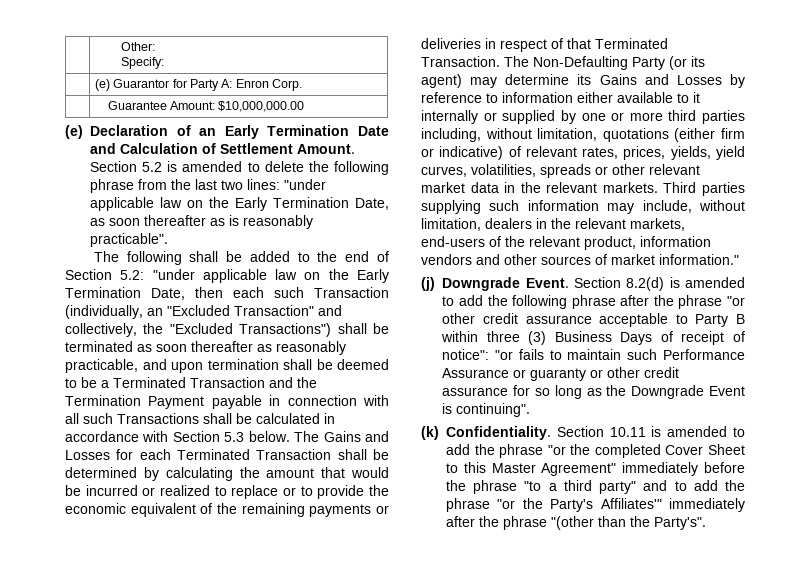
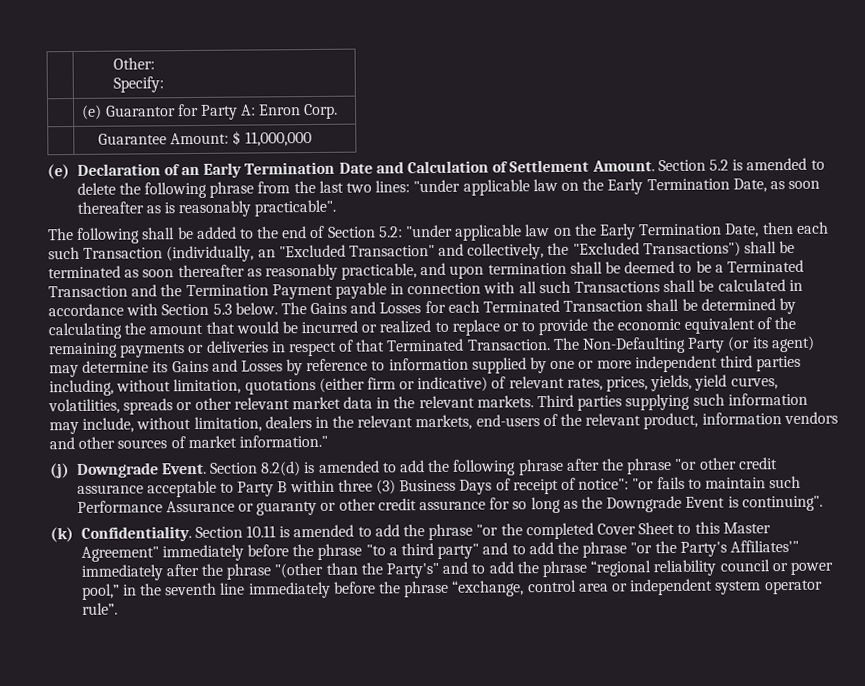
- | Guarantee Amount: $10,000,000.00
+ | Guarantee Amount: $ 11,000,000
- The Non-Defaulting Party (or its agent) may determine its Gains and Losses by reference to information either available to it internally or supplied by one or more third parties including, without limitation, quotations (either firm or indicative) of relevant rates, prices, yields, yield curves, volatilities, spreads or other relevant market data in the relevant markets.
+ The Non-Defaulting Party (or its agent) may determine its Gains and Losses by reference to information supplied by one or more independent third parties including, without limitation, quotations (either firm or indicative) of relevant rates, prices, yields, yield curves, volatilities, spreads or other relevant market data in the relevant markets.
- Section 10.11 is amended to add the phrase "or the completed Cover Sheet to this Master Agreement" immediately before the phrase "to a third party" and to add the phrase "or the Party's Affiliates'" immediately after the phrase "(other than the Party's".
+ Section 10.11 is amended to add the phrase "or the completed Cover Sheet to this Master Agreement" immediately before the phrase "to a third party" and to add the phrase "or the Party's Affiliates'" immediately after the phrase "(other than the Party's" and to add the phrase “regional reliability council or power pool,” in the seventh line immediately before the phrase “exchange, control area or independent system operator rule”.

